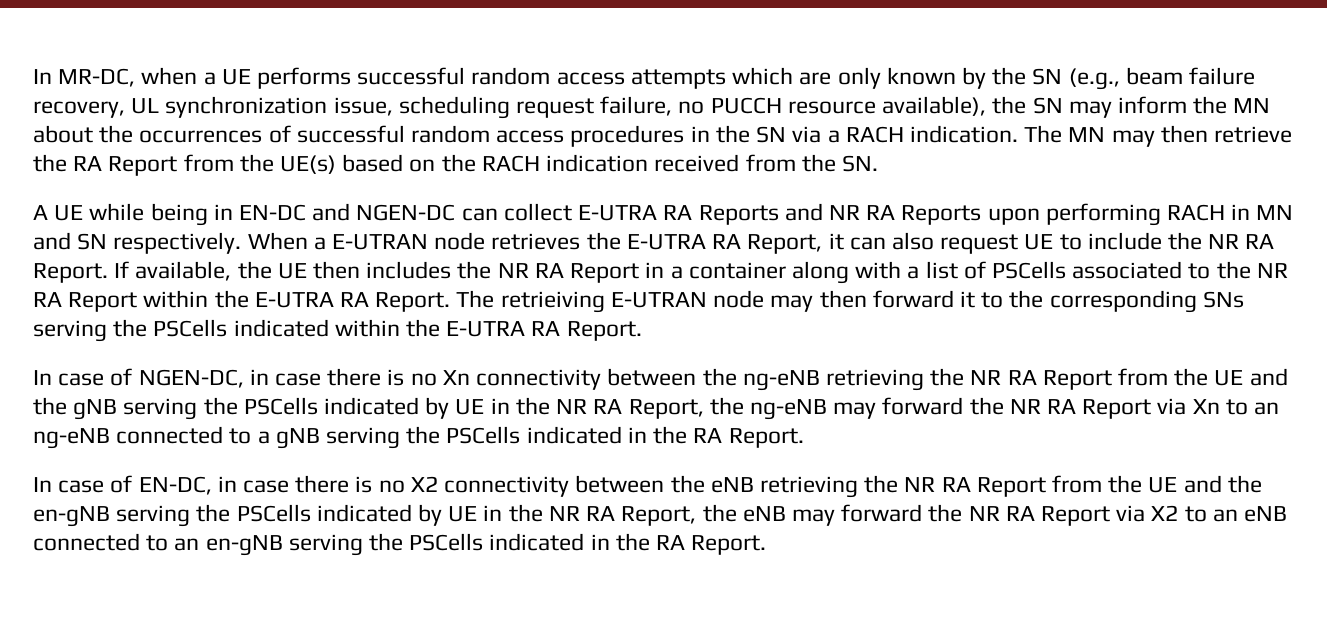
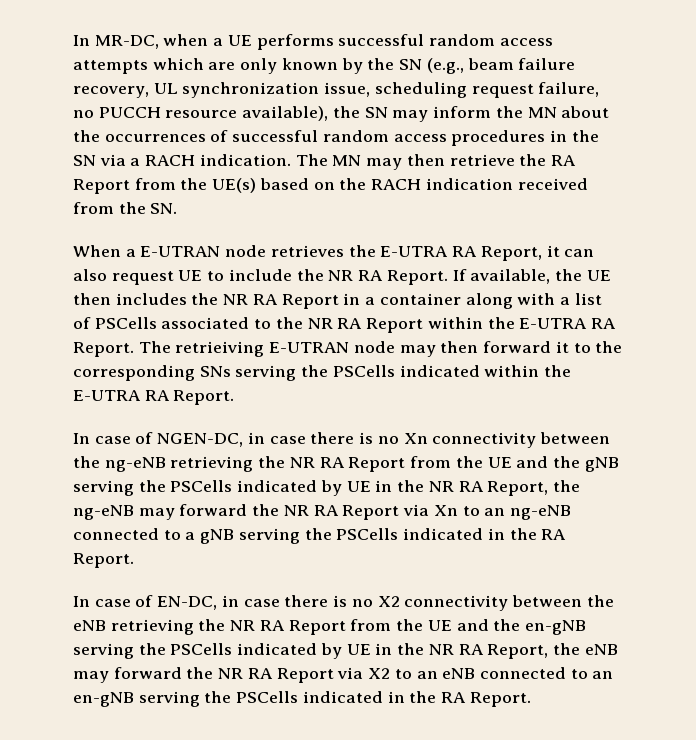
- A UE while being in EN-DC and NGEN-DC can collect E-UTRA RA Reports and NR RA Reports upon performing RACH in MN and SN respectively.

